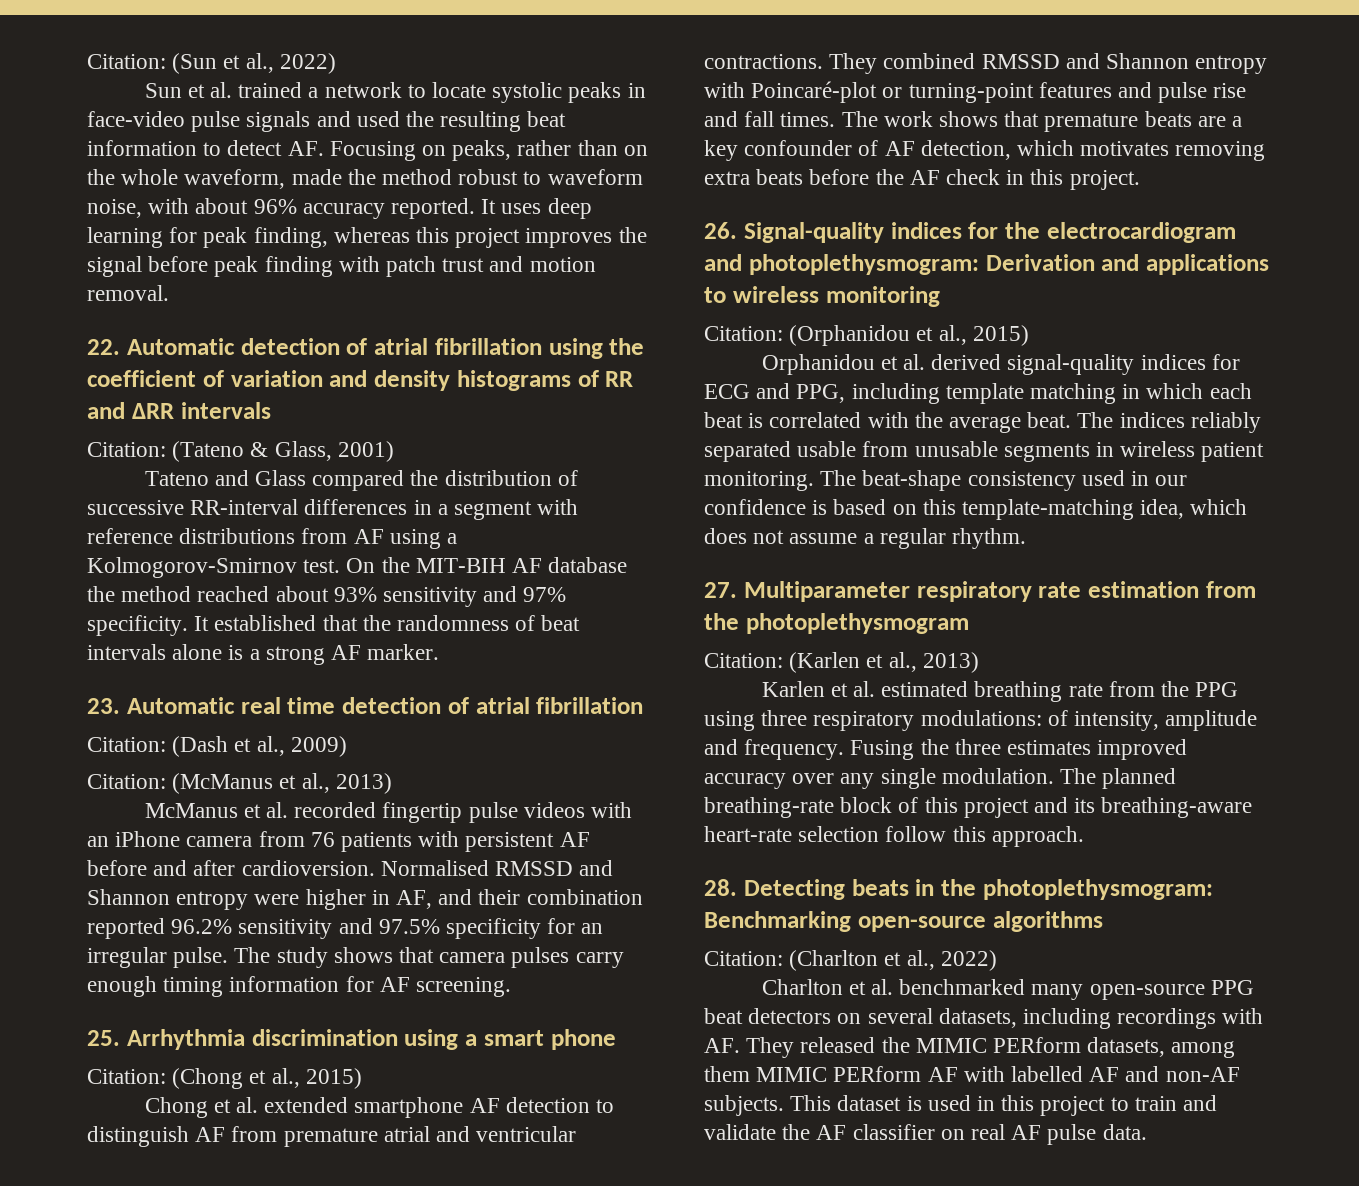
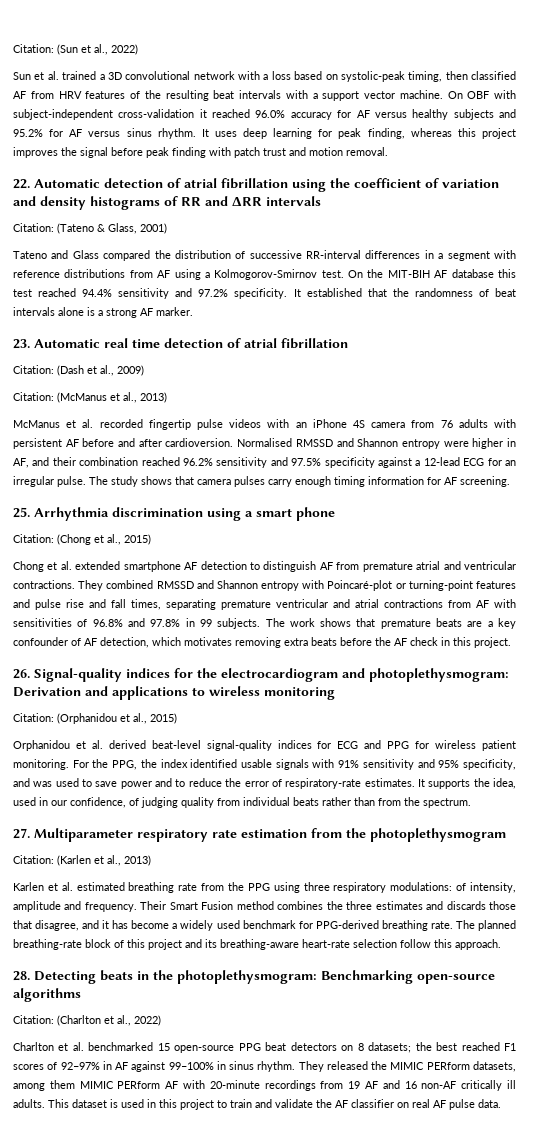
- Sun et al. trained a network to locate systolic peaks in face-video pulse signals and used the resulting beat information to detect AF. Focusing on peaks, rather than on the whole waveform, made the method robust to waveform noise, with about 96% accuracy reported.
+ Sun et al. trained a 3D convolutional network with a loss based on systolic-peak timing, then classified AF from HRV features of the resulting beat intervals with a support vector machine. On OBF with subject-independent cross-validation it reached 96.0% accuracy for AF versus healthy subjects and 95.2% for AF versus sinus rhythm.
- On the MIT-BIH AF database the method reached about 93% sensitivity and 97% specificity.
+ On the MIT-BIH AF database this test reached 94.4% sensitivity and 97.2% specificity.
- McManus et al. recorded fingertip pulse videos with an iPhone camera from 76 patients with persistent AF before and after cardioversion.
+ McManus et al. recorded fingertip pulse videos with an iPhone 4S camera from 76 adults with persistent AF before and after cardioversion.
- Normalised RMSSD and Shannon entropy were higher in AF, and their combination reported 96.2% sensitivity and 97.5% specificity for an irregular pulse.
+ Normalised RMSSD and Shannon entropy were higher in AF, and their combination reached 96.2% sensitivity and 97.5% specificity against a 12-lead ECG for an irregular pulse.
- They combined RMSSD and Shannon entropy with Poincaré-plot or turning-point features and pulse rise and fall times.
+ They combined RMSSD and Shannon entropy with Poincaré-plot or turning-point features and pulse rise and fall times, separating premature ventricular and atrial contractions from AF with sensitivities of 96.8% and 97.8% in 99 subjects.
- Orphanidou et al. derived signal-quality indices for ECG and PPG, including template matching in which each beat is correlated with the average beat. The indices reliably separated usable from unusable segments in wireless patient monitoring. The beat-shape consistency used in our confidence is based on this template-matching idea, which does not assume a regular rhythm.
+ Orphanidou et al. derived beat-level signal-quality indices for ECG and PPG for wireless patient monitoring. For the PPG, the index identified usable signals with 91% sensitivity and 95% specificity, and was used to save power and to reduce the error of respiratory-rate estimates. It supports the idea, used in our confidence, of judging quality from individual beats rather than from the spectrum.
- Fusing the three estimates improved accuracy over any single modulation.
+ Their Smart Fusion method combines the three estimates and discards those that disagree, and it has become a widely used benchmark for PPG-derived breathing rate.
- Charlton et al. benchmarked many open-source PPG beat detectors on several datasets, including recordings with AF. They released the MIMIC PERform datasets, among them MIMIC PERform AF with labelled AF and non-AF subjects.
+ Charlton et al. benchmarked 15 open-source PPG beat detectors on 8 datasets; the best reached F1 scores of 92–97% in AF against 99–100% in sinus rhythm. They released the MIMIC PERform datasets, among them MIMIC PERform AF with 20-minute recordings from 19 AF and 16 non-AF critically ill adults.

